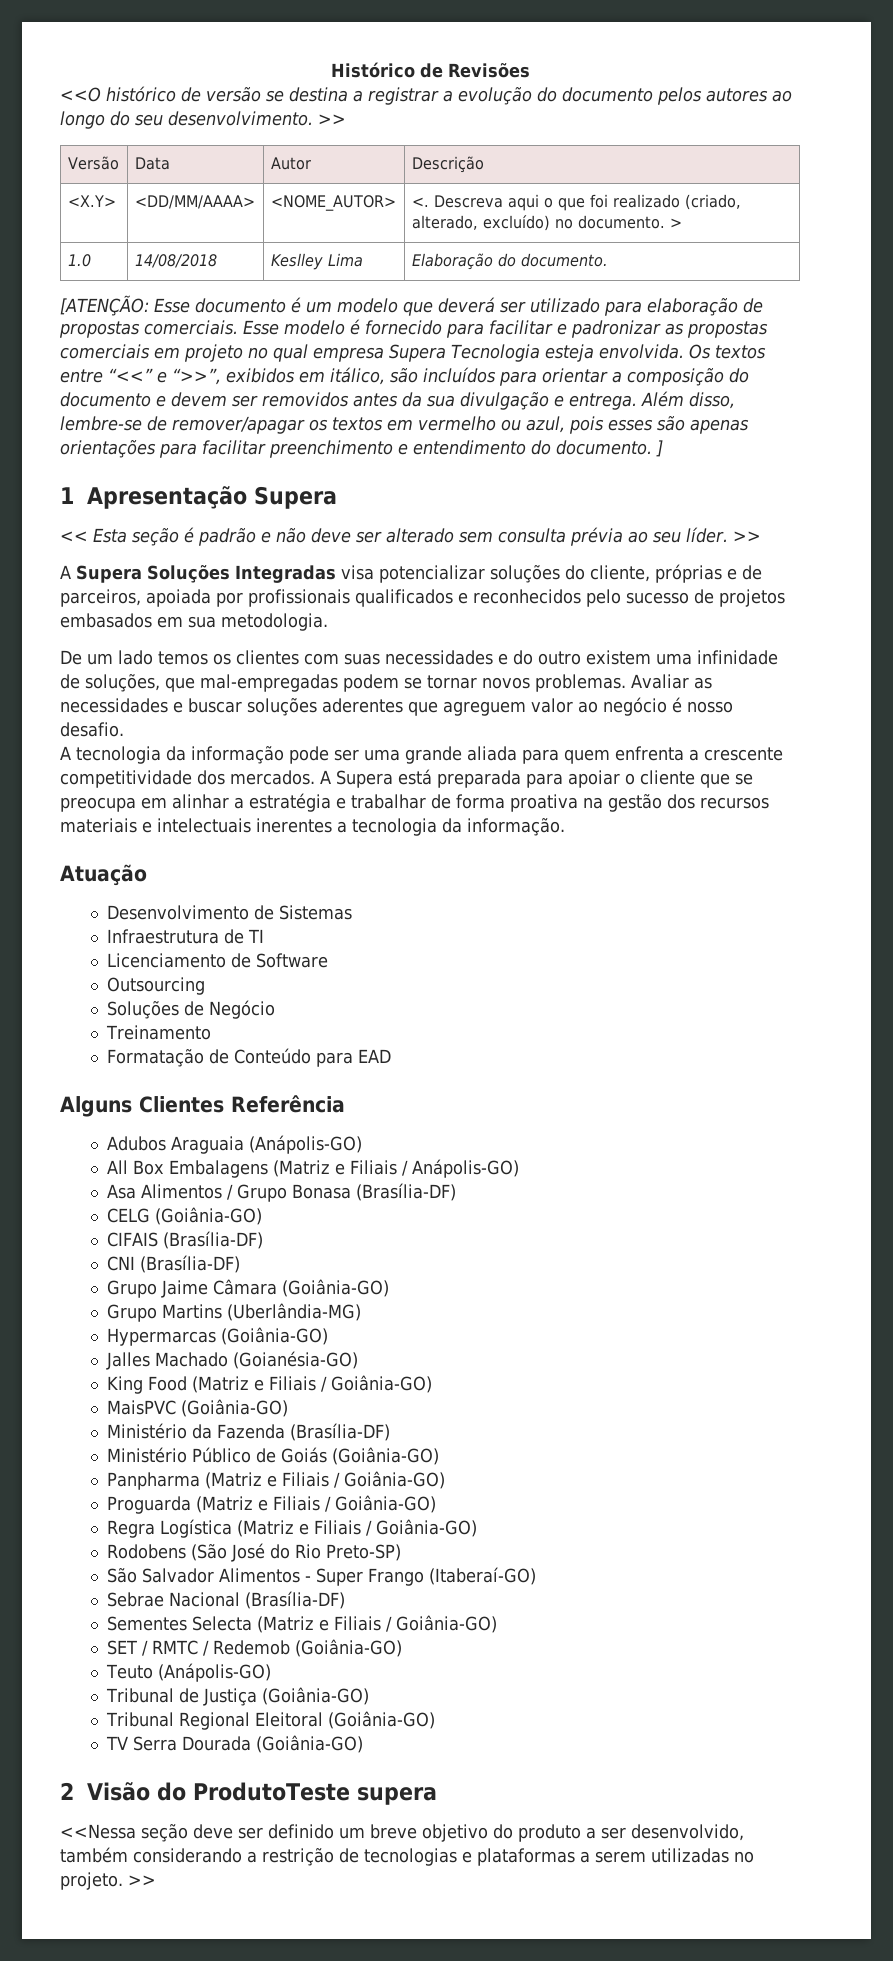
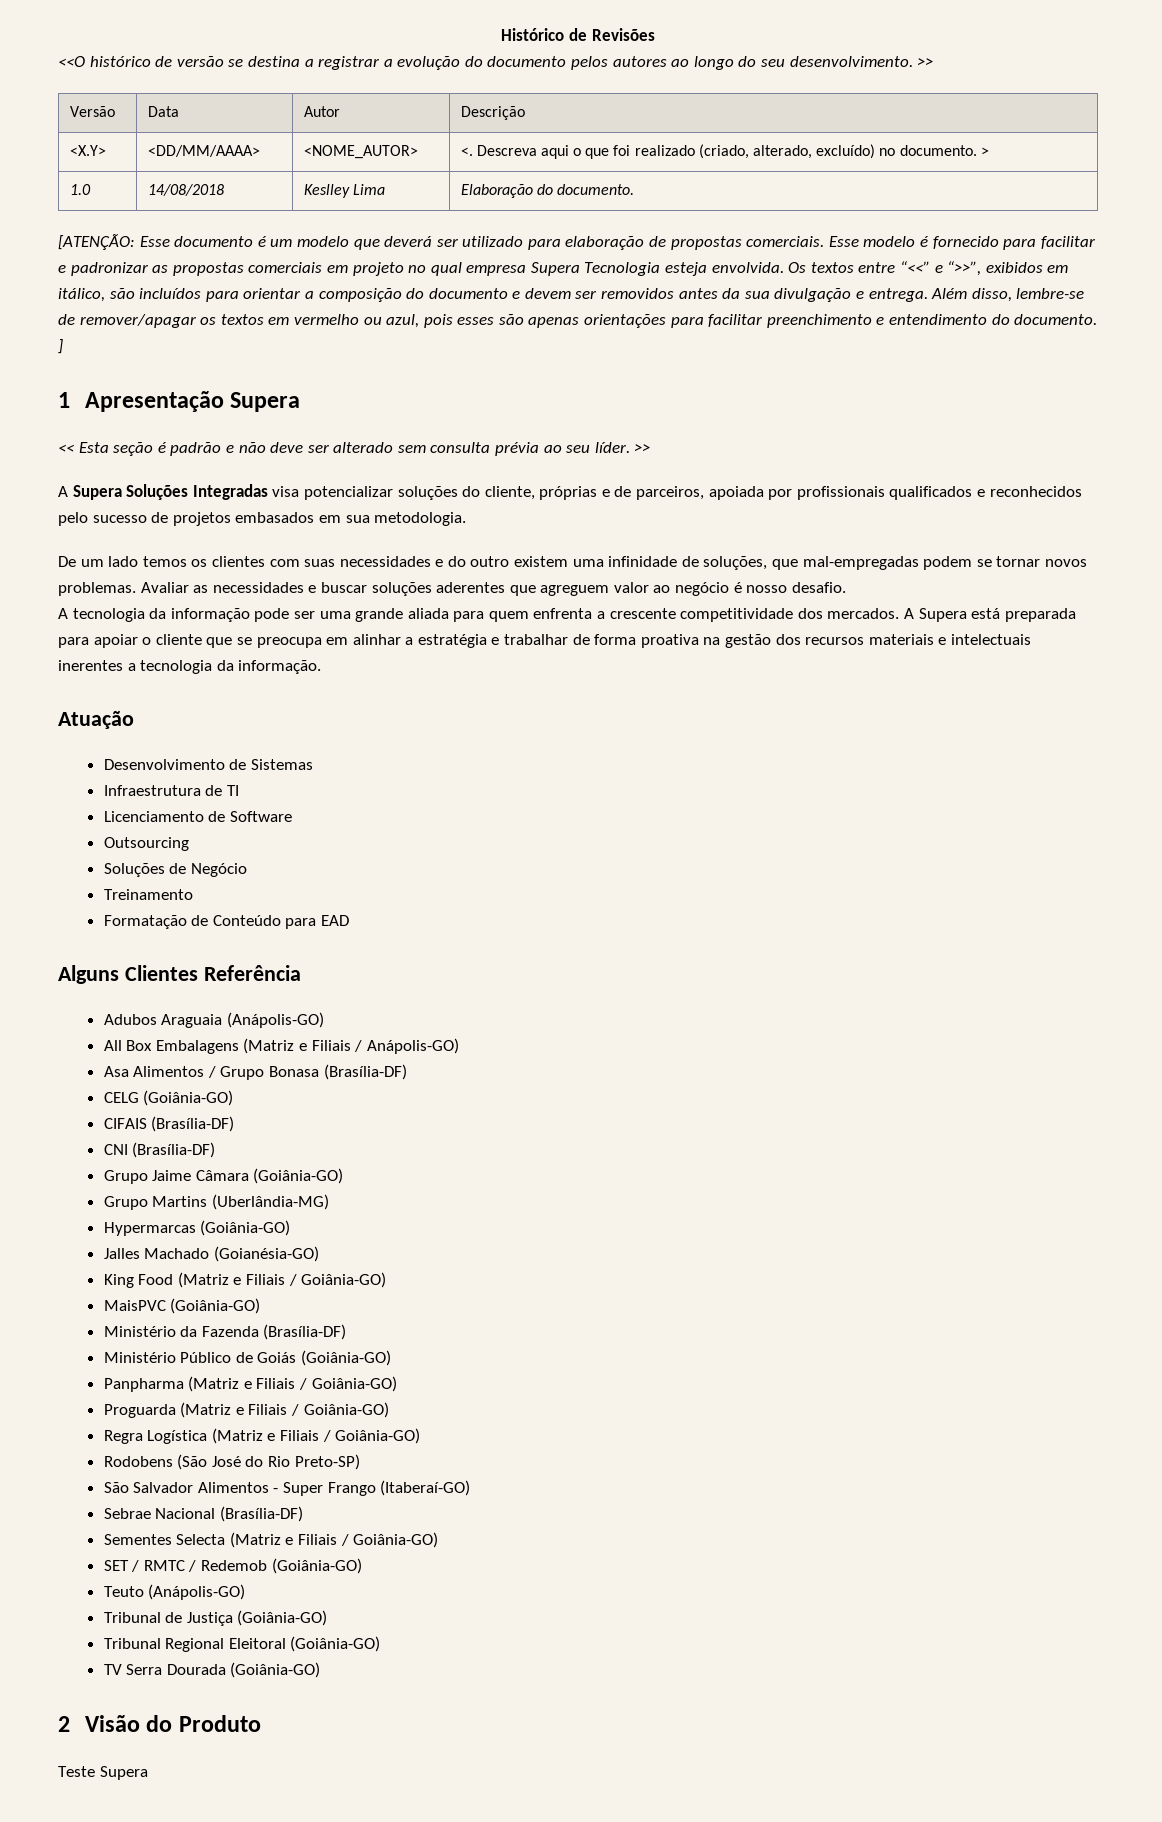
- 2 Visão do ProdutoTeste supera
- <<Nessa seção deve ser definido um breve objetivo do produto a ser desenvolvido, também considerando a restrição de tecnologias e plataformas a serem utilizadas no projeto. >>
+ 2 Visão do Produto
+ Teste Supera

